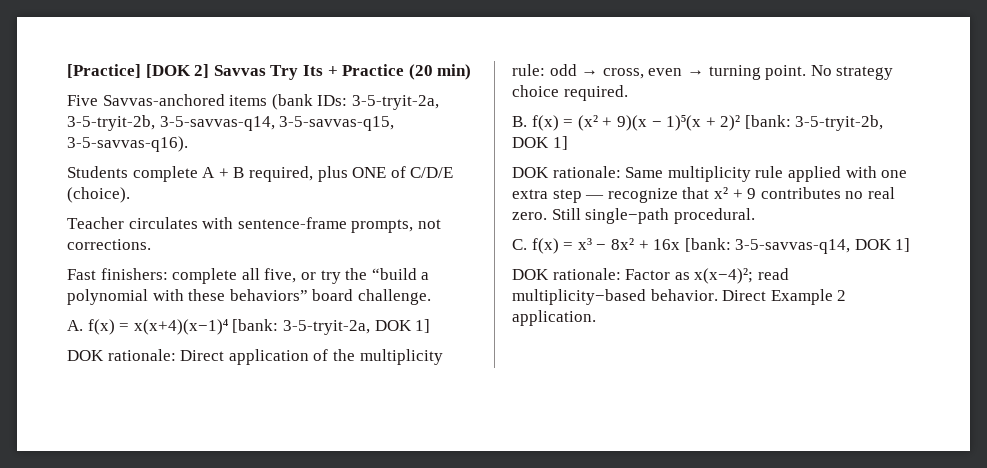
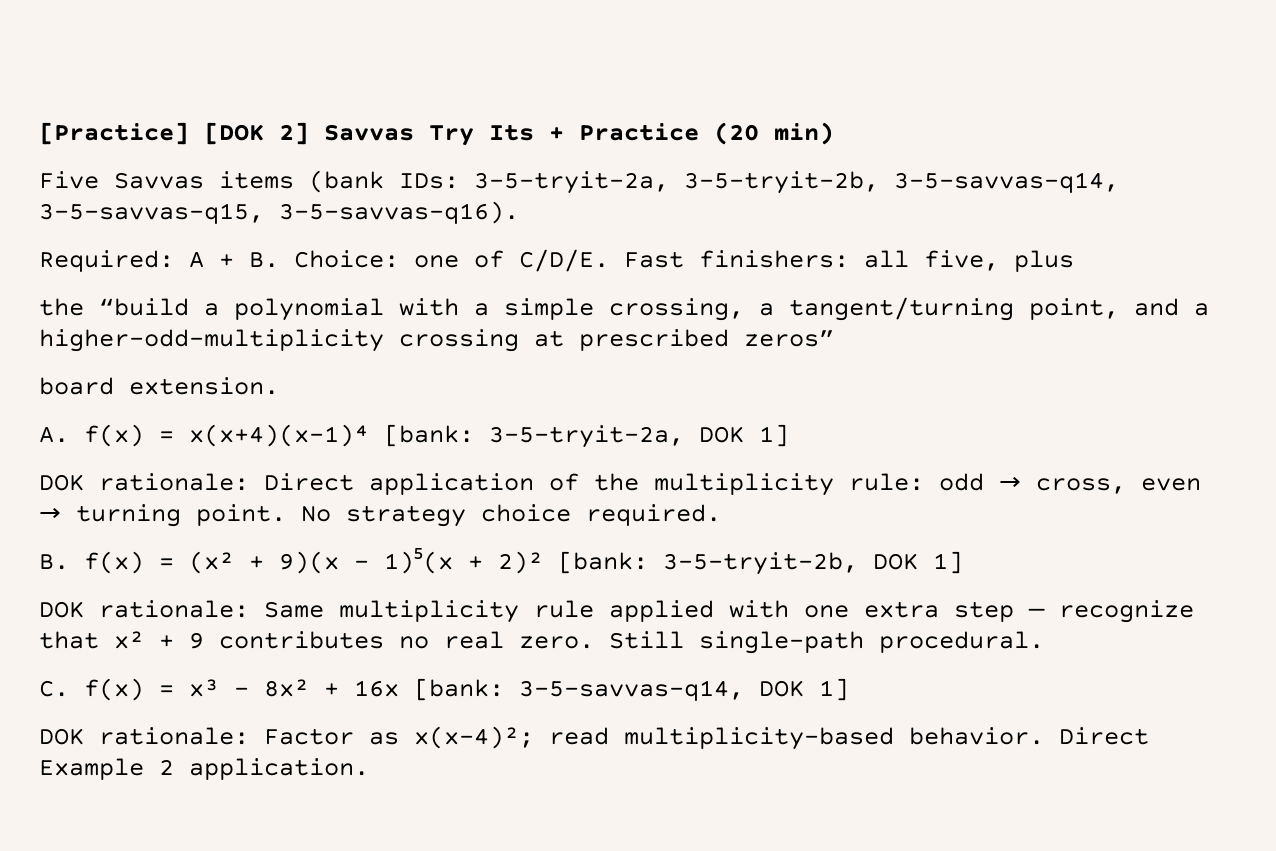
- Five Savvas-anchored items (bank IDs: 3-5-tryit-2a, 3-5-tryit-2b, 3-5-savvas-q14, 3-5-savvas-q15, 3-5-savvas-q16).
+ Five Savvas items (bank IDs: 3-5-tryit-2a, 3-5-tryit-2b, 3-5-savvas-q14, 3-5-savvas-q15, 3-5-savvas-q16).
- Students complete A + B required, plus ONE of C/D/E (choice).
- Teacher circulates with sentence-frame prompts, not corrections.
- Fast finishers: complete all five, or try the “build a polynomial with these behaviors” board challenge.
+ Required: A + B. Choice: one of C/D/E. Fast finishers: all five, plus
+ the “build a polynomial with a simple crossing, a tangent/turning point, and a higher-odd-multiplicity crossing at prescribed zeros”
+ board extension.

